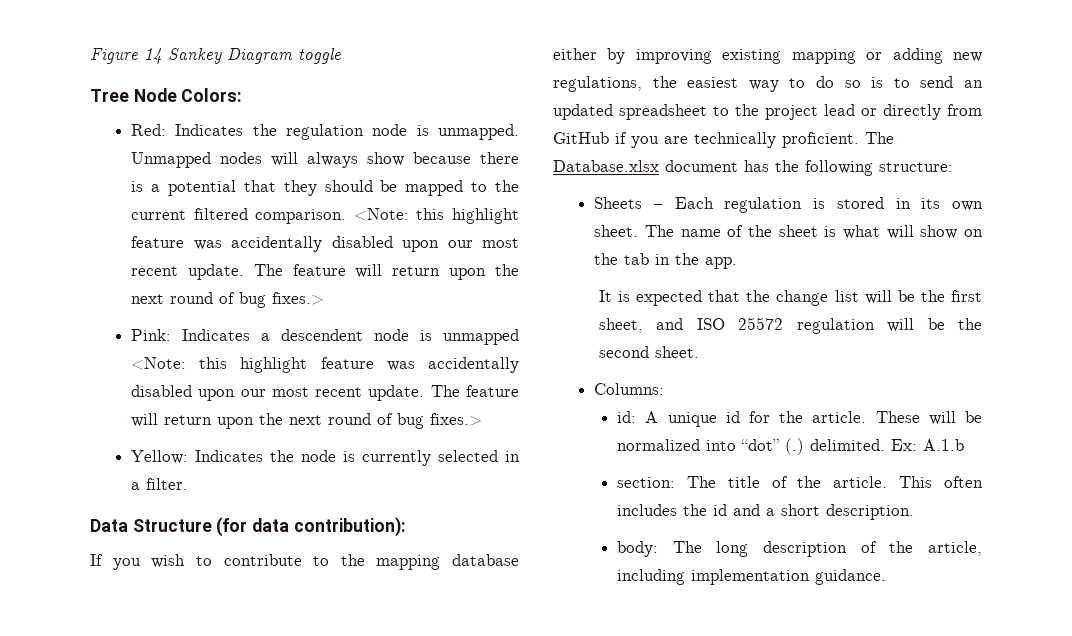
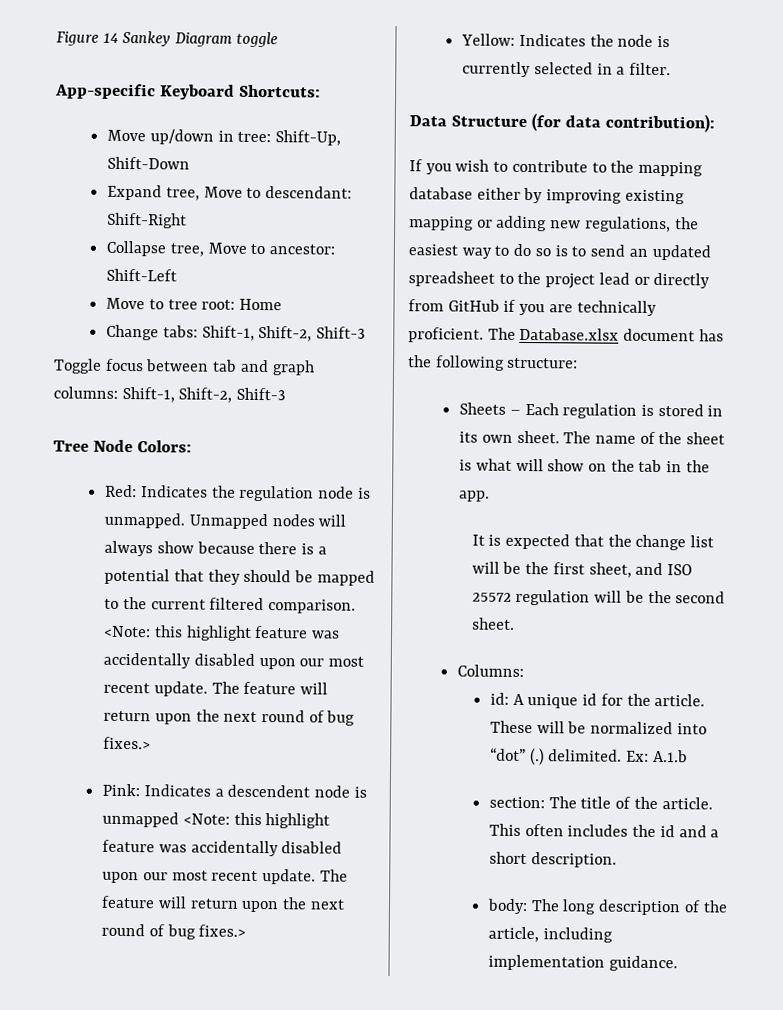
+ App-specific Keyboard Shortcuts:
+ Move up/down in tree: Shift-Up, Shift-Down
+ Expand tree, Move to descendant: Shift-Right
+ Collapse tree, Move to ancestor: Shift-Left
+ Move to tree root: Home
+ Change tabs: Shift-1, Shift-2, Shift-3
+ Toggle focus between tab and graph columns: Shift-1, Shift-2, Shift-3

